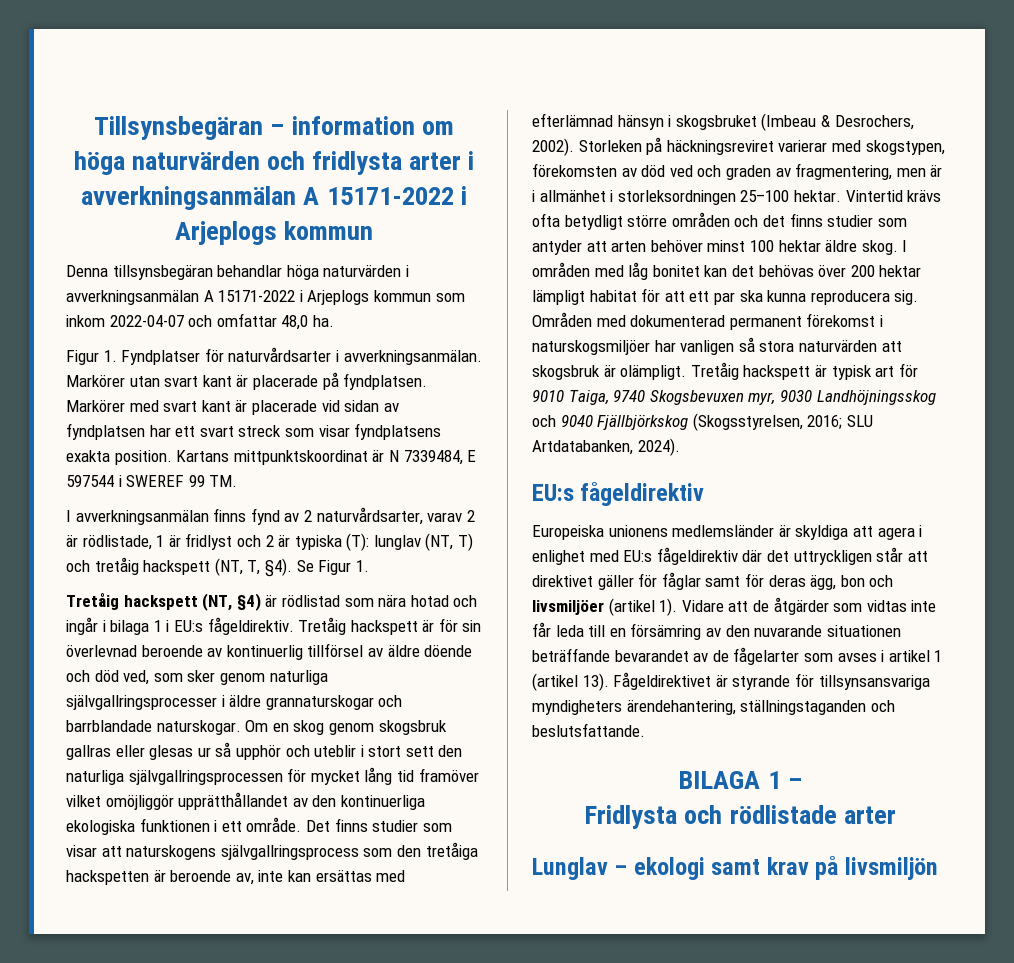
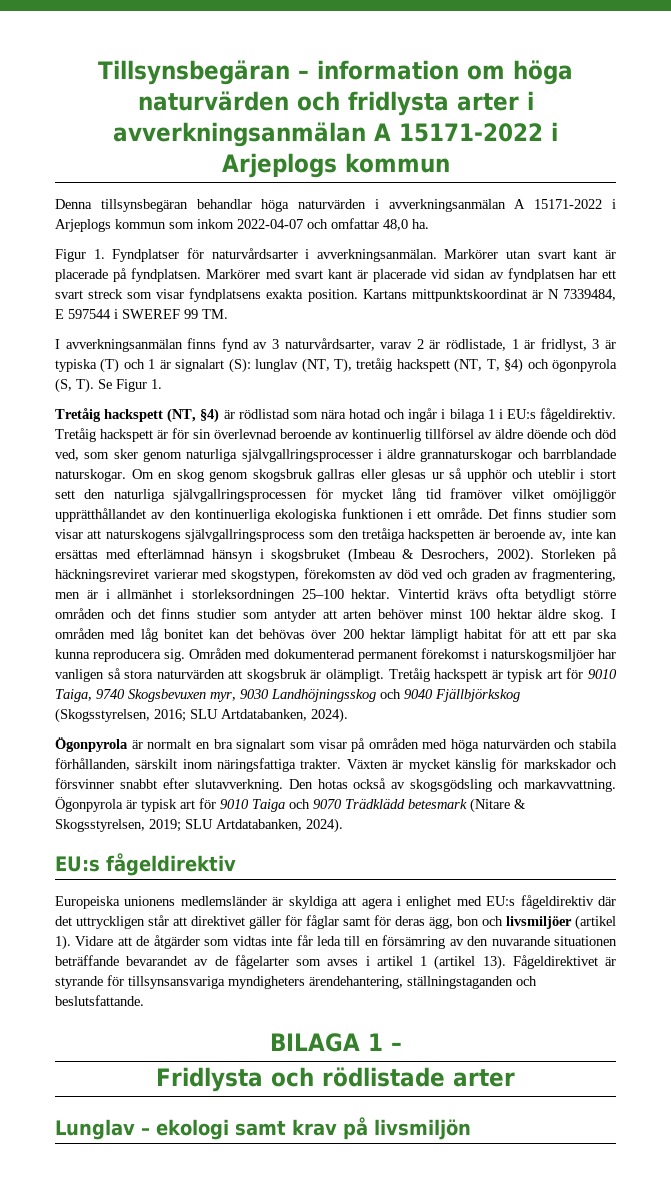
- I avverkningsanmälan finns fynd av 2 naturvårdsarter, varav 2 är rödlistade, 1 är fridlyst och 2 är typiska (T): lunglav (NT, T) och tretåig hackspett (NT, T, §4). Se Figur 1.
+ I avverkningsanmälan finns fynd av 3 naturvårdsarter, varav 2 är rödlistade, 1 är fridlyst, 3 är typiska (T) och 1 är signalart (S): lunglav (NT, T), tretåig hackspett (NT, T, §4) och ögonpyrola (S, T). Se Figur 1.
+ Ögonpyrola är normalt en bra signalart som visar på områden med höga naturvärden och stabila förhållanden, särskilt inom näringsfattiga trakter. Växten är mycket känslig för markskador och försvinner snabbt efter slutavverkning. Den hotas också av skogsgödsling och markavvattning. Ögonpyrola är typisk art för 9010 Taiga och 9070 Trädklädd betesmark (Nitare & Skogsstyrelsen, 2019; SLU Artdatabanken, 2024).

